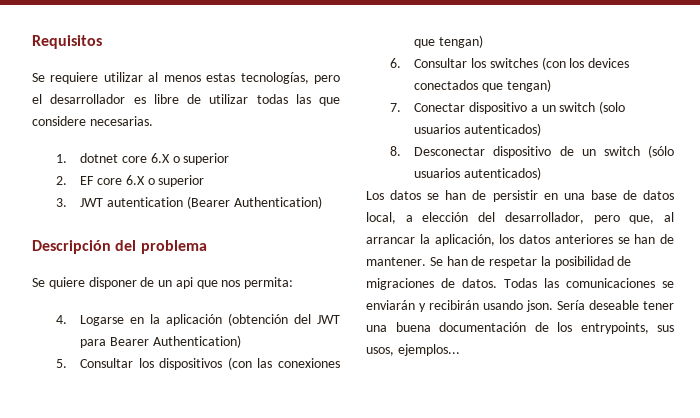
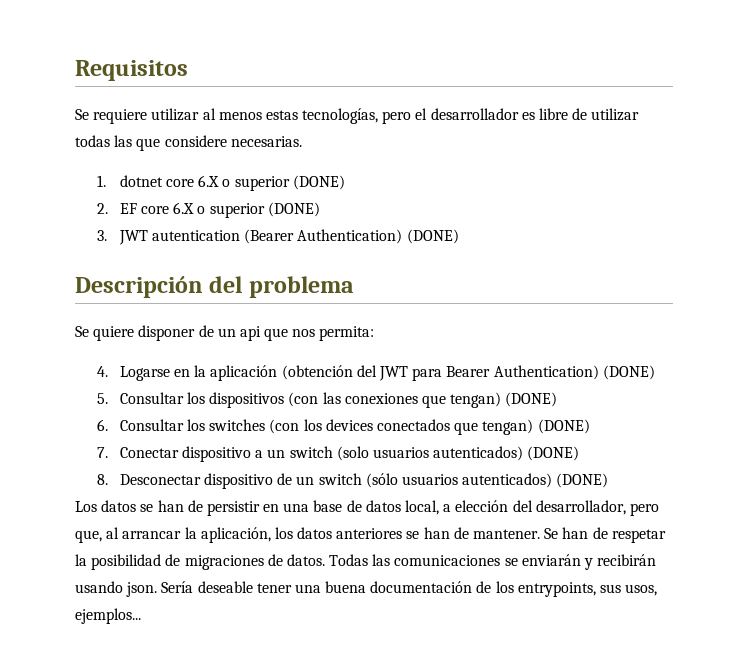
- 1. dotnet core 6.X o superior
+ 1. dotnet core 6.X o superior (DONE)
- 2. EF core 6.X o superior
+ 2. EF core 6.X o superior (DONE)
- 3. JWT autentication (Bearer Authentication)
+ 3. JWT autentication (Bearer Authentication) (DONE)
- 4. Logarse en la aplicación (obtención del JWT para Bearer Authentication)
+ 4. Logarse en la aplicación (obtención del JWT para Bearer Authentication) (DONE)
- 5. Consultar los dispositivos (con las conexiones que tengan)
+ 5. Consultar los dispositivos (con las conexiones que tengan) (DONE)
- 6. Consultar los switches (con los devices conectados que tengan)
+ 6. Consultar los switches (con los devices conectados que tengan) (DONE)
- 7. Conectar dispositivo a un switch (solo usuarios autenticados)
+ 7. Conectar dispositivo a un switch (solo usuarios autenticados) (DONE)
- 8. Desconectar dispositivo de un switch (sólo usuarios autenticados)
+ 8. Desconectar dispositivo de un switch (sólo usuarios autenticados) (DONE)

